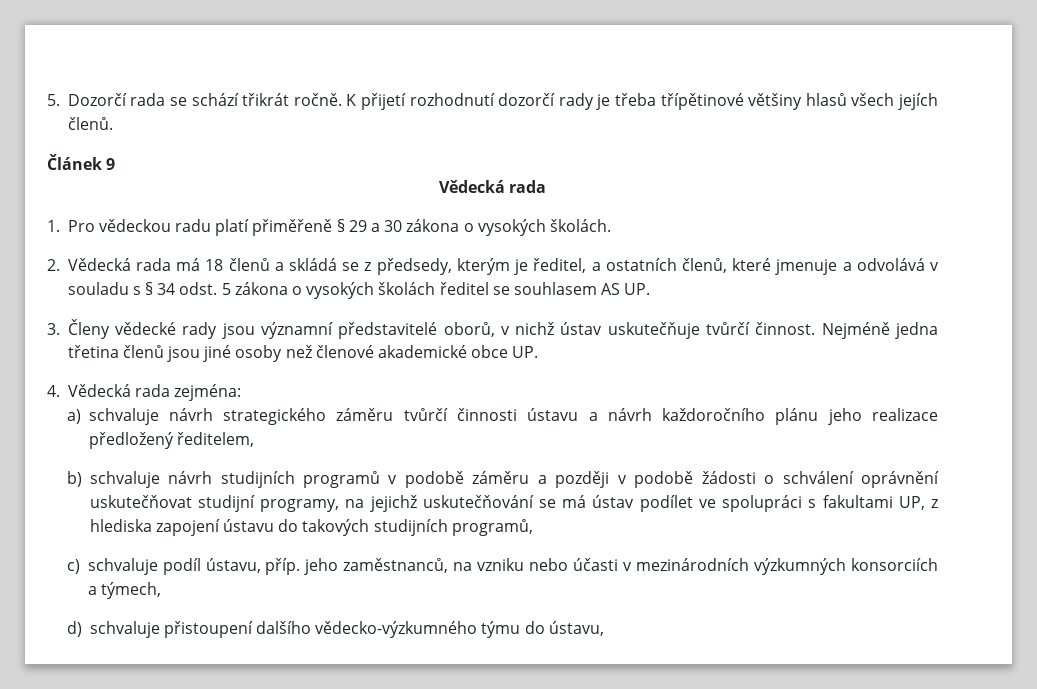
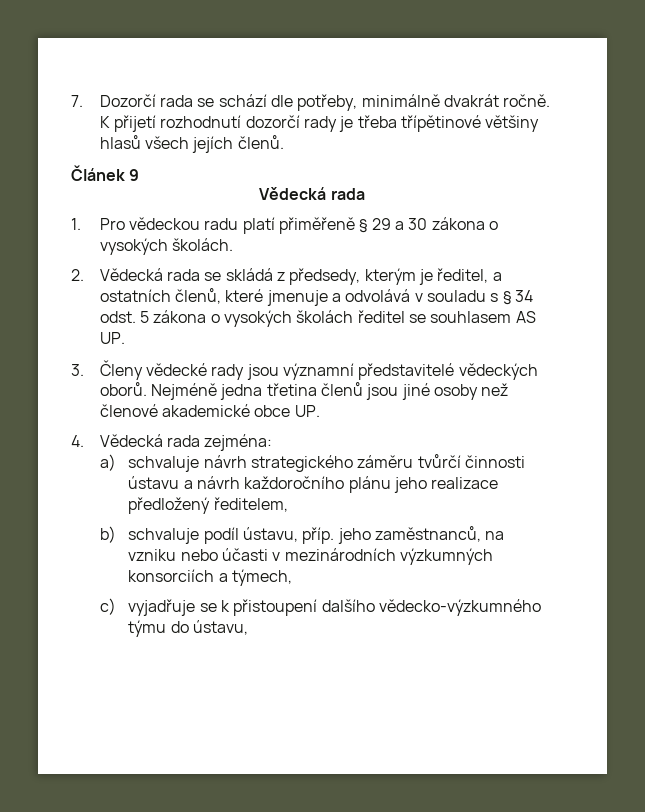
- 5. Dozorčí rada se schází třikrát ročně.
+ 7. Dozorčí rada se schází dle potřeby, minimálně dvakrát ročně.
- 2. Vědecká rada má 18 členů a skládá se z předsedy, kterým je ředitel, a ostatních členů, které jmenuje a odvolává v souladu s § 34 odst. 5 zákona o vysokých školách ředitel se souhlasem AS UP.
+ 2. Vědecká rada se skládá z předsedy, kterým je ředitel, a ostatních členů, které jmenuje a odvolává v souladu s § 34 odst. 5 zákona o vysokých školách ředitel se souhlasem AS UP.
- 3. Členy vědecké rady jsou významní představitelé oborů, v nichž ústav uskutečňuje tvůrčí činnost.
+ 3. Členy vědecké rady jsou významní představitelé vědeckých oborů.
- b) schvaluje návrh studijních programů v podobě záměru a později v podobě žádosti o schválení oprávnění uskutečňovat studijní programy, na jejichž uskutečňování se má ústav podílet ve spolupráci s fakultami UP, z hlediska zapojení ústavu do takových studijních programů,
- c) schvaluje podíl ústavu, příp. jeho zaměstnanců, na vzniku nebo účasti v mezinárodních výzkumných konsorciích a týmech,
+ b) schvaluje podíl ústavu, příp. jeho zaměstnanců, na vzniku nebo účasti v mezinárodních výzkumných konsorciích a týmech,
- d) schvaluje přistoupení dalšího vědecko-výzkumného týmu do ústavu,
+ c) vyjadřuje se k přistoupení dalšího vědecko-výzkumného týmu do ústavu,

